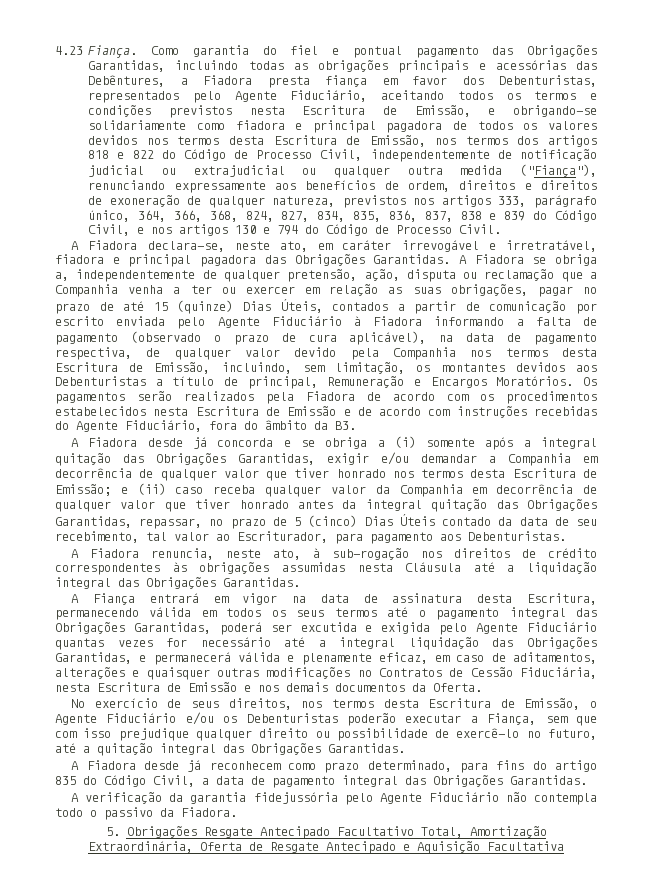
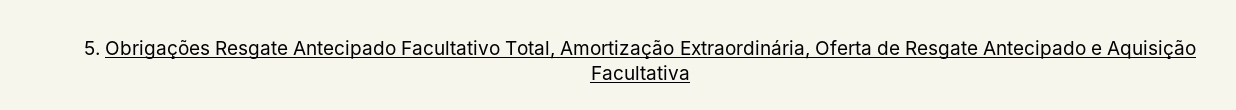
- 4.23 Fiança. Como garantia do fiel e pontual pagamento das Obrigações Garantidas, incluindo todas as obrigações principais e acessórias das Debêntures, a Fiadora presta fiança em favor dos Debenturistas, representados pelo Agente Fiduciário, aceitando todos os termos e condições previstos nesta Escritura de Emissão, e obrigando-se solidariamente como fiadora e principal pagadora de todos os valores devidos nos termos desta Escritura de Emissão, nos termos dos artigos 818 e 822 do Código de Processo Civil, independentemente de notificação judicial ou extrajudicial ou qualquer outra medida ("Fiança"), renunciando expressamente aos benefícios de ordem, direitos e direitos de exoneração de qualquer natureza, previstos nos artigos 333, parágrafo único, 364, 366, 368, 824, 827, 834, 835, 836, 837, 838 e 839 do Código Civil, e nos artigos 130 e 794 do Código de Processo Civil.
- A Fiadora declara-se, neste ato, em caráter irrevogável e irretratável, fiadora e principal pagadora das Obrigações Garantidas. A Fiadora se obriga a, independentemente de qualquer pretensão, ação, disputa ou reclamação que a Companhia venha a ter ou exercer em relação as suas obrigações, pagar no prazo de até 15 (quinze) Dias Úteis, contados a partir de comunicação por escrito enviada pelo Agente Fiduciário à Fiadora informando a falta de pagamento (observado o prazo de cura aplicável), na data de pagamento respectiva, de qualquer valor devido pela Companhia nos termos desta Escritura de Emissão, incluindo, sem limitação, os montantes devidos aos Debenturistas a título de principal, Remuneração e Encargos Moratórios. Os pagamentos serão realizados pela Fiadora de acordo com os procedimentos estabelecidos nesta Escritura de Emissão e de acordo com instruções recebidas do Agente Fiduciário, fora do âmbito da B3.
- A Fiadora desde já concorda e se obriga a (i) somente após a integral quitação das Obrigações Garantidas, exigir e/ou demandar a Companhia em decorrência de qualquer valor que tiver honrado nos termos desta Escritura de Emissão; e (ii) caso receba qualquer valor da Companhia em decorrência de qualquer valor que tiver honrado antes da integral quitação das Obrigações Garantidas, repassar, no prazo de 5 (cinco) Dias Úteis contado da data de seu recebimento, tal valor ao Escriturador, para pagamento aos Debenturistas.
- A Fiadora renuncia, neste ato, à sub-rogação nos direitos de crédito correspondentes às obrigações assumidas nesta Cláusula até a liquidação integral das Obrigações Garantidas.
- A Fiança entrará em vigor na data de assinatura desta Escritura, permanecendo válida em todos os seus termos até o pagamento integral das Obrigações Garantidas, poderá ser excutida e exigida pelo Agente Fiduciário quantas vezes for necessário até a integral liquidação das Obrigações Garantidas, e permanecerá válida e plenamente eficaz, em caso de aditamentos, alterações e quaisquer outras modificações no Contratos de Cessão Fiduciária, nesta Escritura de Emissão e nos demais documentos da Oferta.
- No exercício de seus direitos, nos termos desta Escritura de Emissão, o Agente Fiduciário e/ou os Debenturistas poderão executar a Fiança, sem que com isso prejudique qualquer direito ou possibilidade de exercê-lo no futuro, até a quitação integral das Obrigações Garantidas.
- A Fiadora desde já reconhecem como prazo determinado, para fins do artigo 835 do Código Civil, a data de pagamento integral das Obrigações Garantidas.
- A verificação da garantia fidejussória pelo Agente Fiduciário não contempla todo o passivo da Fiadora.

